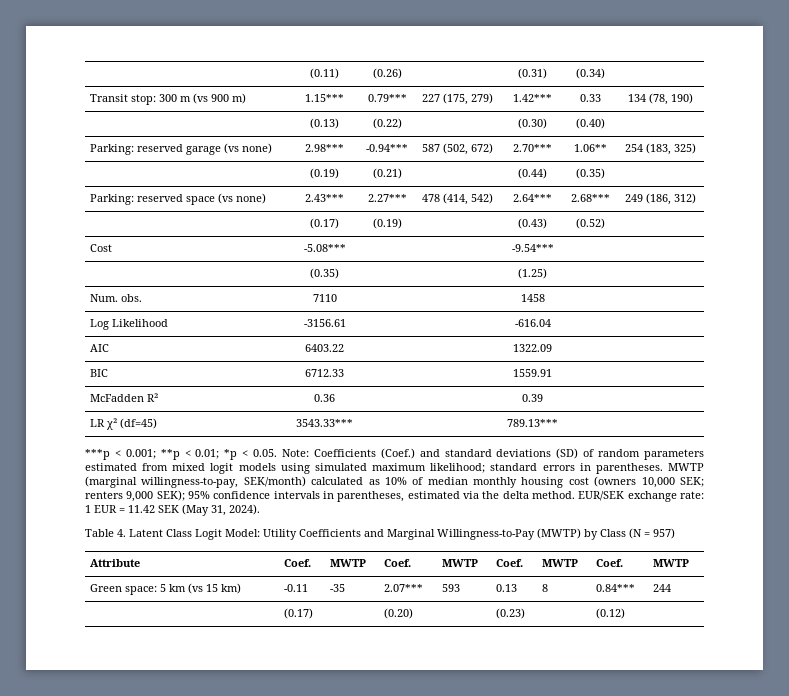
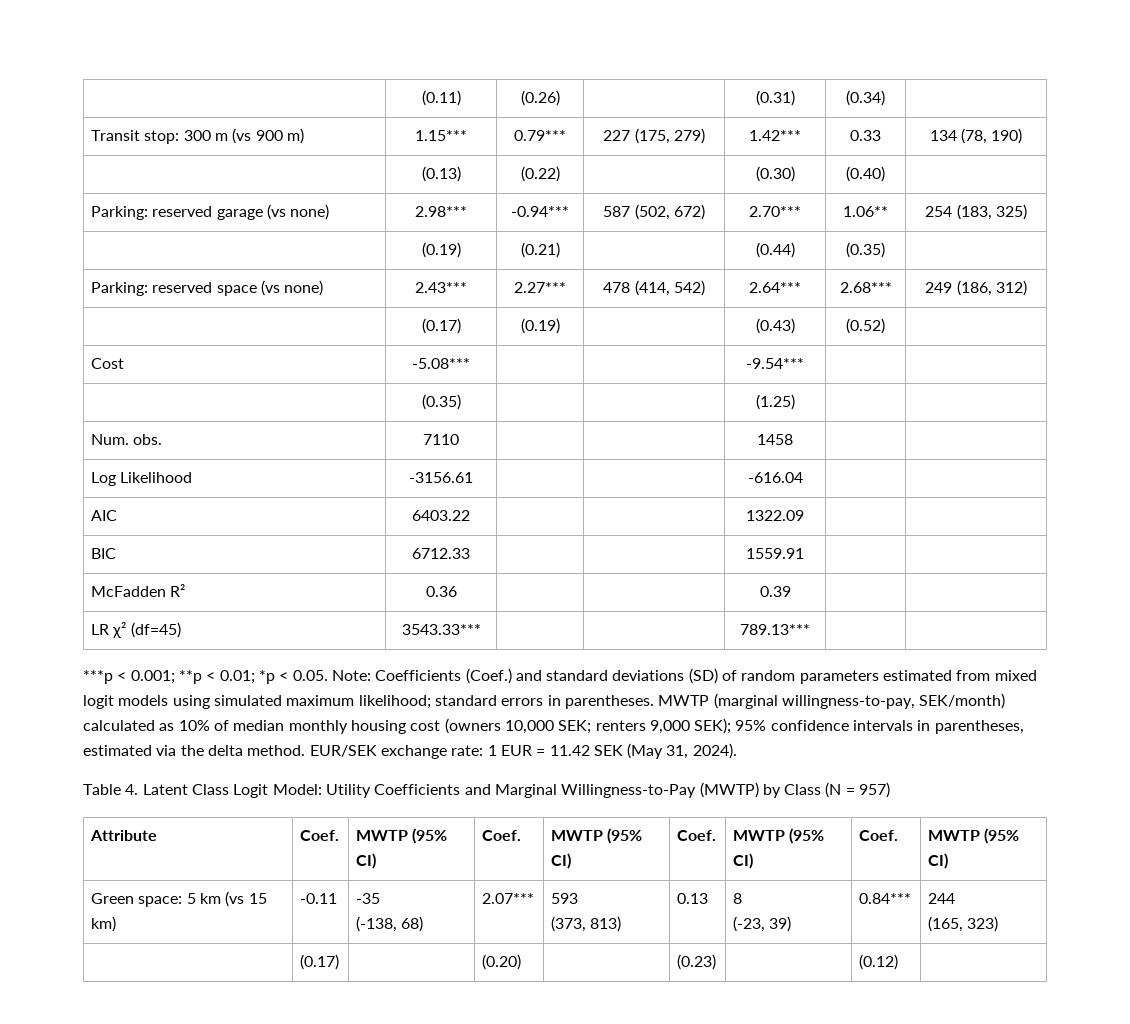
- Attribute | Coef. | MWTP | Coef. | MWTP | Coef. | MWTP | Coef. | MWTP
+ Attribute | Coef. | MWTP (95% CI) | Coef. | MWTP (95% CI) | Coef. | MWTP (95% CI) | Coef. | MWTP (95% CI)
- Green space: 5 km (vs 15 km) | -0.11 | -35 | 2.07*** | 593 | 0.13 | 8 | 0.84*** | 244
+ Green space: 5 km (vs 15 km) | -0.11 | -35
+ (-138, 68) | 2.07*** | 593
+ (373, 813) | 0.13 | 8
+ (-23, 39) | 0.84*** | 244
+ (165, 323)

